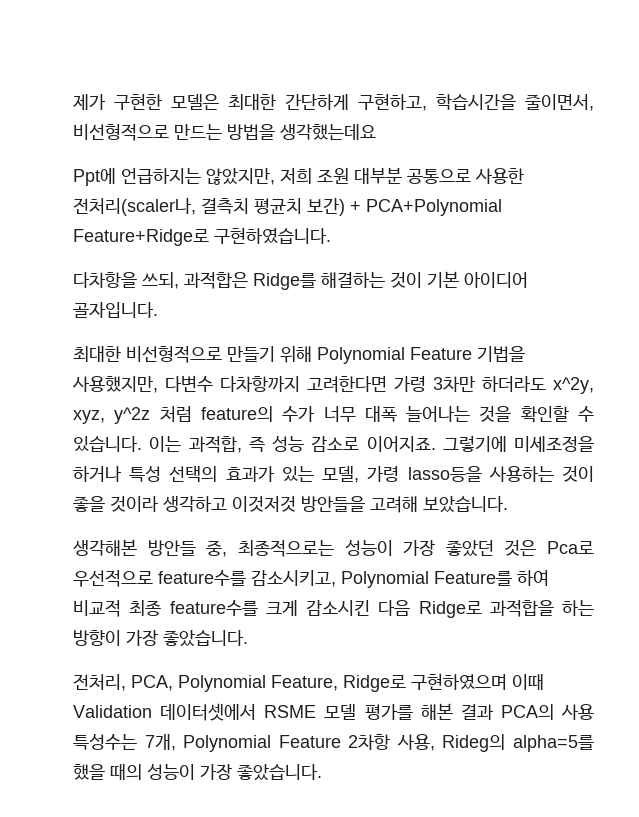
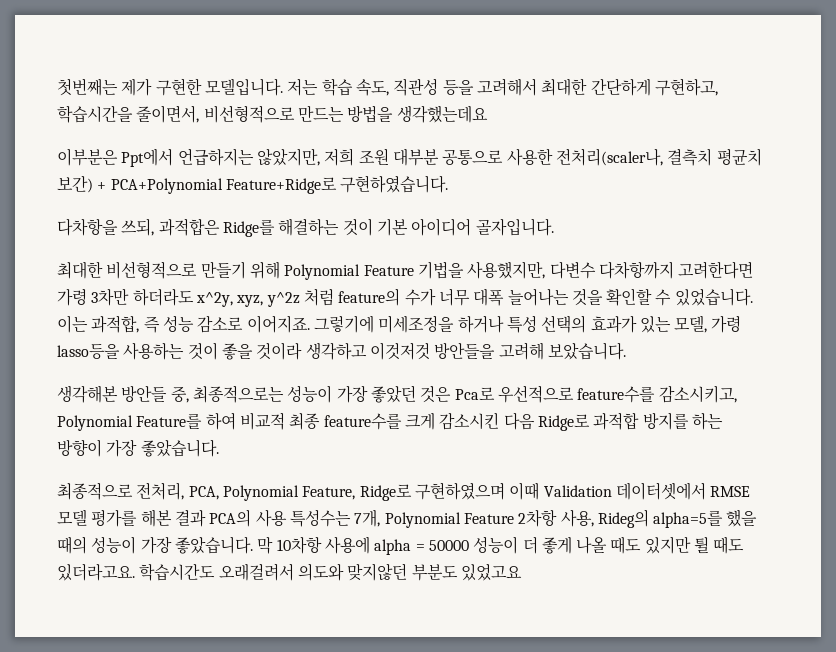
- 제가 구현한 모델은 최대한 간단하게 구현하고, 학습시간을 줄이면서, 비선형적으로 만드는 방법을 생각했는데요
+ 첫번째는 제가 구현한 모델입니다. 저는 학습 속도, 직관성 등을 고려해서 최대한 간단하게 구현하고, 학습시간을 줄이면서, 비선형적으로 만드는 방법을 생각했는데요
- Ppt에 언급하지는 않았지만, 저희 조원 대부분 공통으로 사용한 전처리(scaler나, 결측치 평균치 보간) + PCA+Polynomial Feature+Ridge로 구현하였습니다.
+ 이부분은 Ppt에서 언급하지는 않았지만, 저희 조원 대부분 공통으로 사용한 전처리(scaler나, 결측치 평균치 보간) + PCA+Polynomial Feature+Ridge로 구현하였습니다.
- 최대한 비선형적으로 만들기 위해 Polynomial Feature 기법을 사용했지만, 다변수 다차항까지 고려한다면 가령 3차만 하더라도 x^2y, xyz, y^2z 처럼 feature의 수가 너무 대폭 늘어나는 것을 확인할 수 있습니다.
+ 최대한 비선형적으로 만들기 위해 Polynomial Feature 기법을 사용했지만, 다변수 다차항까지 고려한다면 가령 3차만 하더라도 x^2y, xyz, y^2z 처럼 feature의 수가 너무 대폭 늘어나는 것을 확인할 수 있었습니다.
- 생각해본 방안들 중, 최종적으로는 성능이 가장 좋았던 것은 Pca로 우선적으로 feature수를 감소시키고, Polynomial Feature를 하여 비교적 최종 feature수를 크게 감소시킨 다음 Ridge로 과적합을 하는 방향이 가장 좋았습니다.
+ 생각해본 방안들 중, 최종적으로는 성능이 가장 좋았던 것은 Pca로 우선적으로 feature수를 감소시키고, Polynomial Feature를 하여 비교적 최종 feature수를 크게 감소시킨 다음 Ridge로 과적합 방지를 하는 방향이 가장 좋았습니다.
- 전처리, PCA, Polynomial Feature, Ridge로 구현하였으며 이때 Validation 데이터셋에서 RSME 모델 평가를 해본 결과 PCA의 사용 특성수는 7개, Polynomial Feature 2차항 사용, Rideg의 alpha=5를 했을 때의 성능이 가장 좋았습니다.
+ 최종적으로 전처리, PCA, Polynomial Feature, Ridge로 구현하였으며 이때 Validation 데이터셋에서 RMSE 모델 평가를 해본 결과 PCA의 사용 특성수는 7개, Polynomial Feature 2차항 사용, Rideg의 alpha=5를 했을 때의 성능이 가장 좋았습니다.
+ 막 10차항 사용에 alpha = 50000 성능이 더 좋게 나올 때도 있지만 튈 때도 있더라고요. 학습시간도 오래걸려서 의도와 맞지않던 부분도 있었고요

